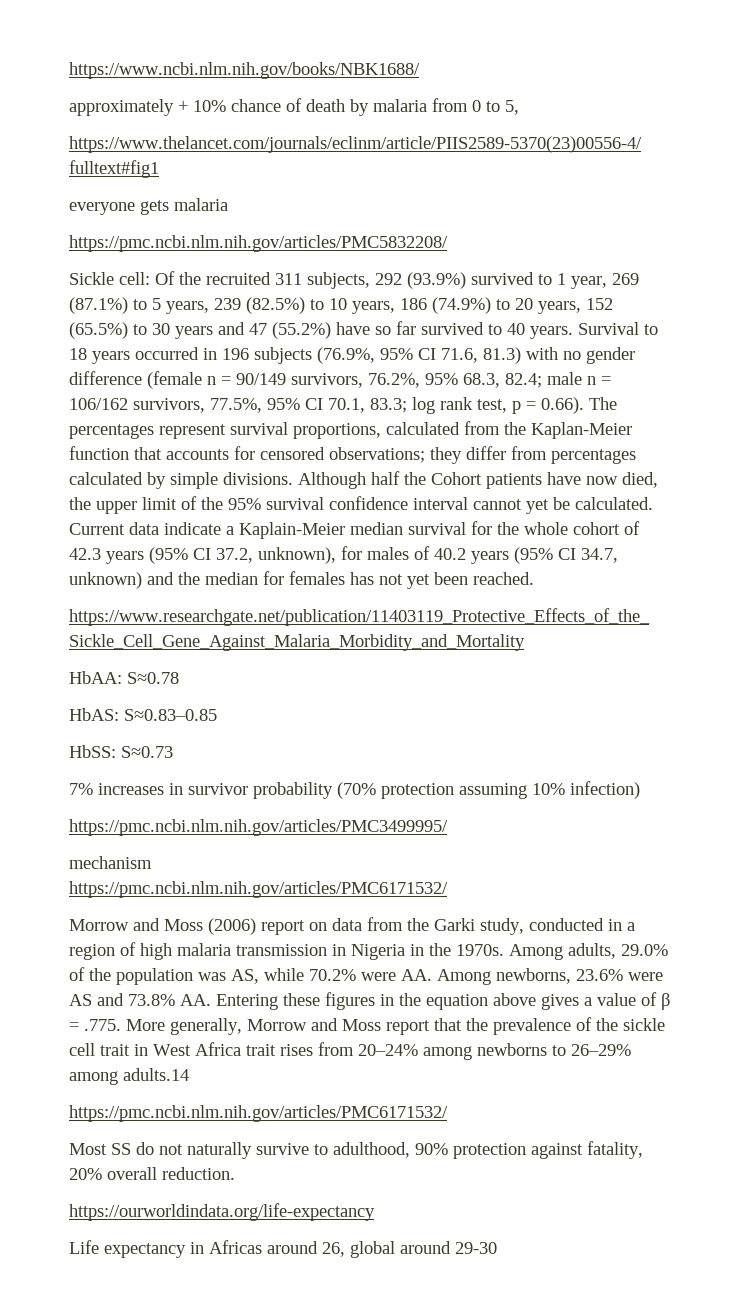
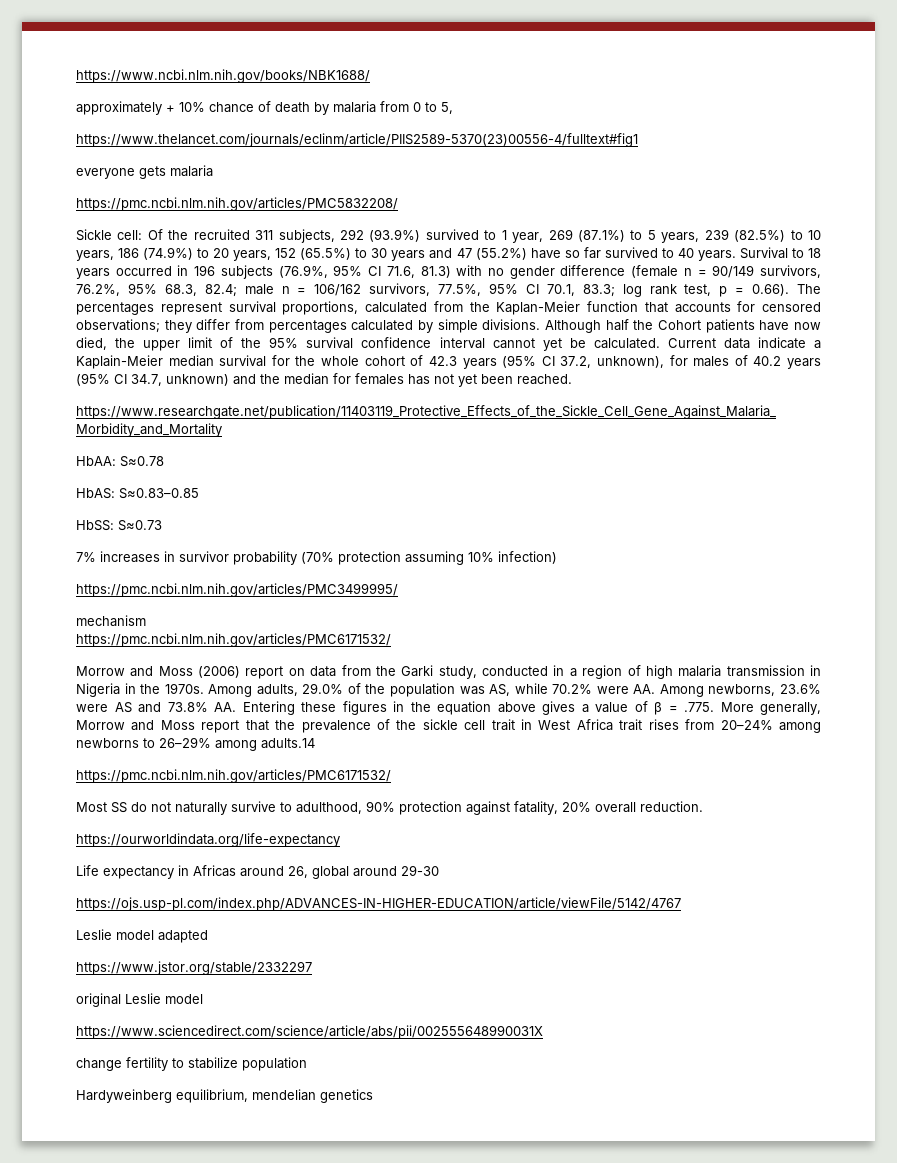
+ https://ojs.usp-pl.com/index.php/ADVANCES-IN-HIGHER-EDUCATION/article/viewFile/5142/4767
+ Leslie model adapted
+ https://www.jstor.org/stable/2332297
+ original Leslie model
+ https://www.sciencedirect.com/science/article/abs/pii/002555648990031X
+ change fertility to stabilize population
+ Hardyweinberg equilibrium, mendelian genetics

